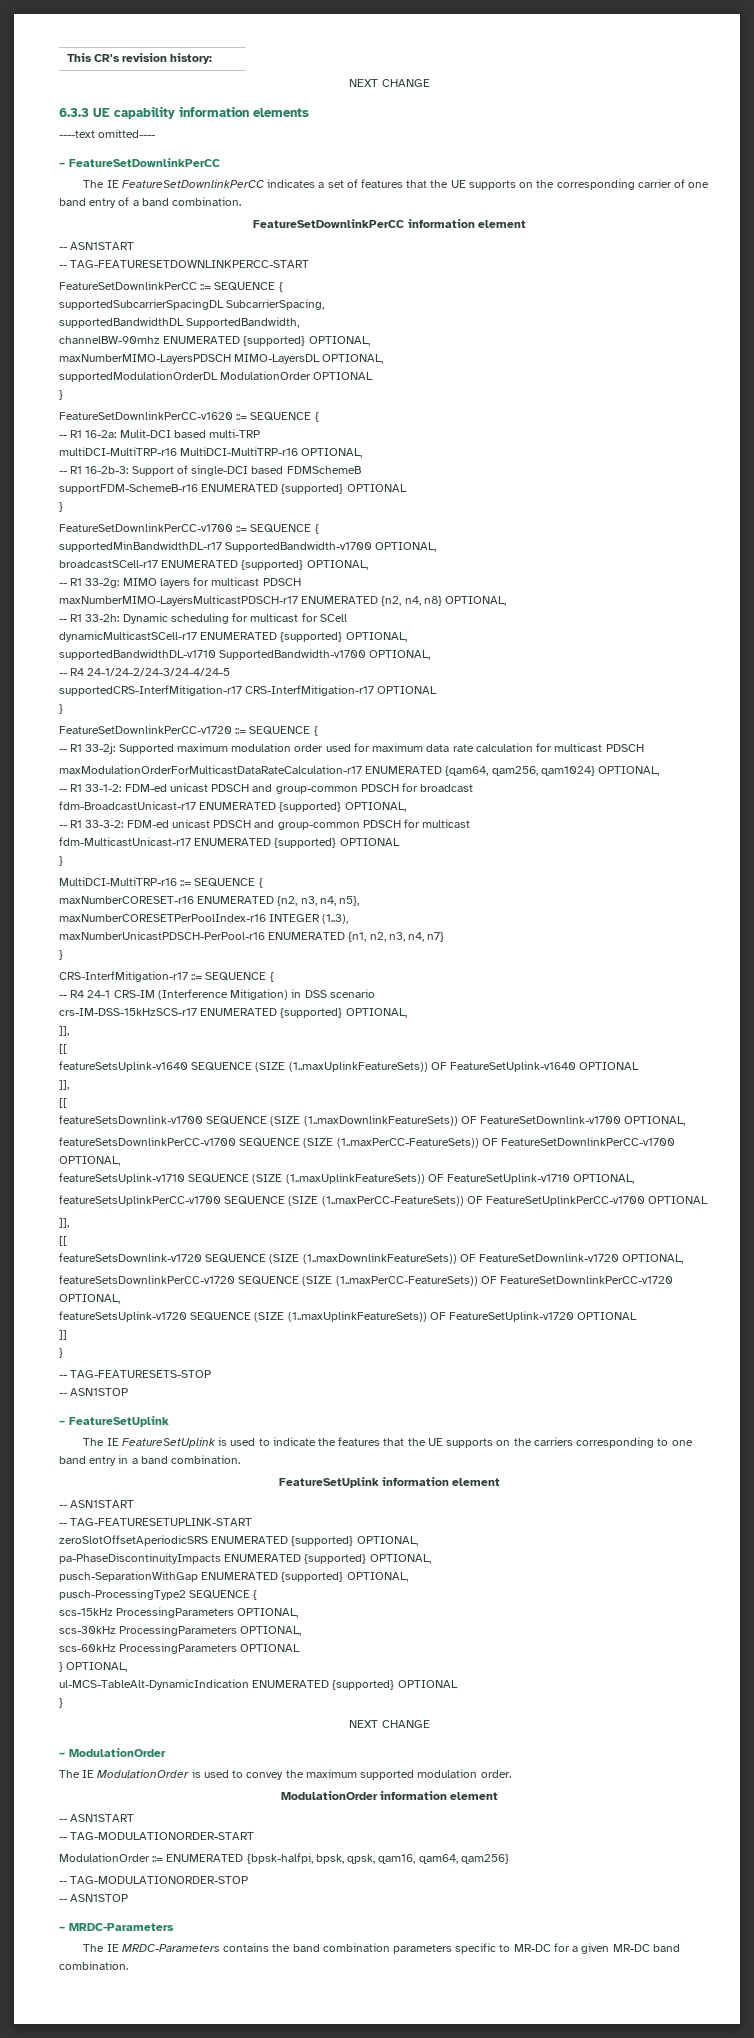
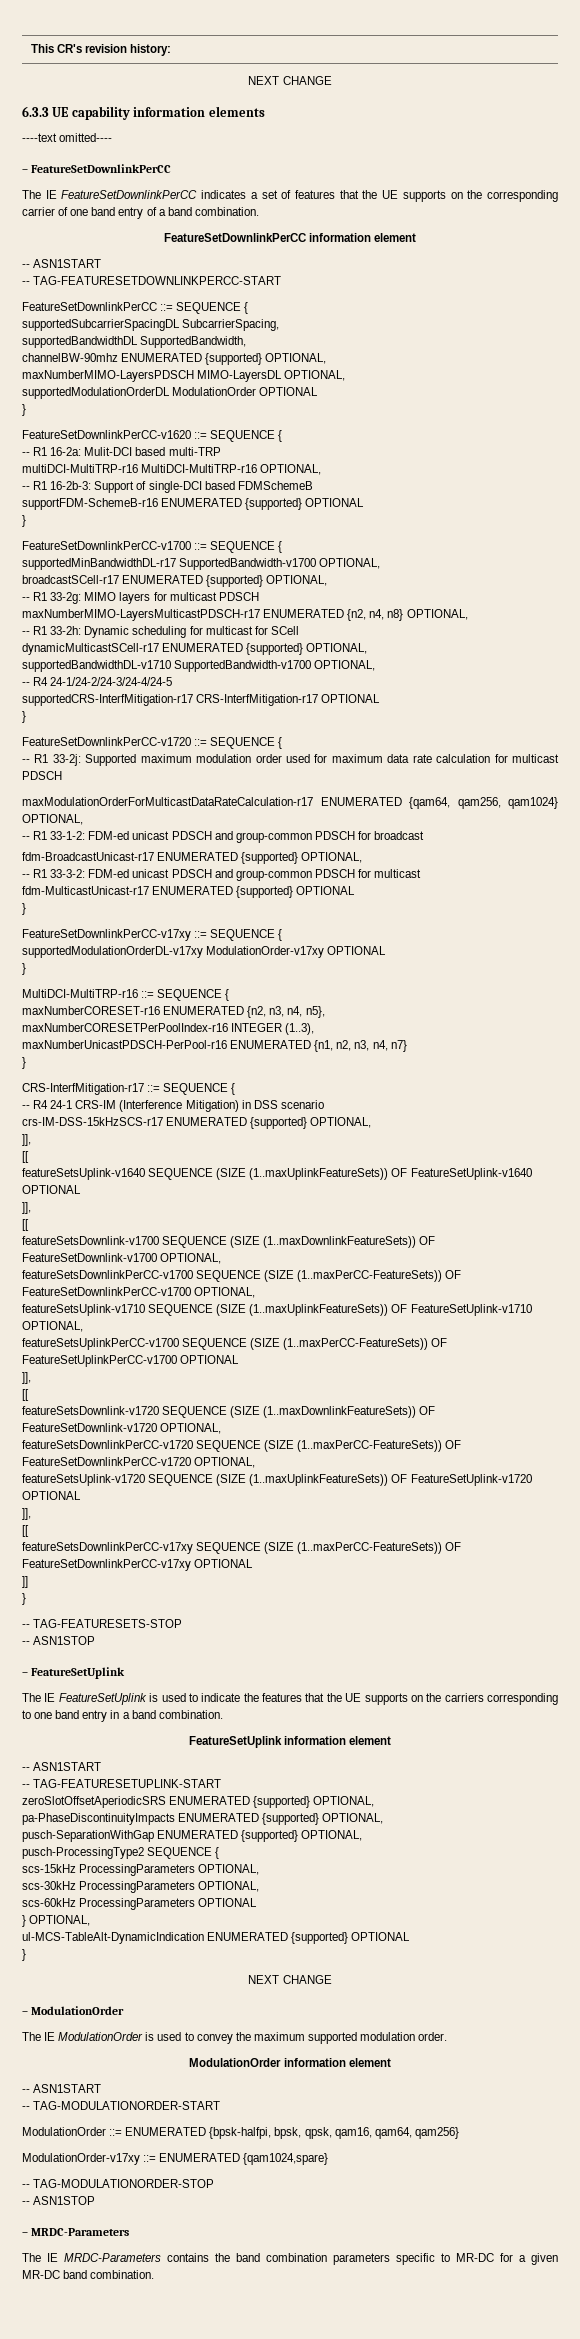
+ FeatureSetDownlinkPerCC-v17xy ::= SEQUENCE {
+ supportedModulationOrderDL-v17xy ModulationOrder-v17xy OPTIONAL
+ }
  featureSetsUplink-v1720 SEQUENCE (SIZE (1..maxUplinkFeatureSets)) OF FeatureSetUplink-v1720 OPTIONAL
+ ]],
+ [[
+ featureSetsDownlinkPerCC-v17xy SEQUENCE (SIZE (1..maxPerCC-FeatureSets)) OF FeatureSetDownlinkPerCC-v17xy OPTIONAL
+ ModulationOrder-v17xy ::= ENUMERATED {qam1024,spare}

